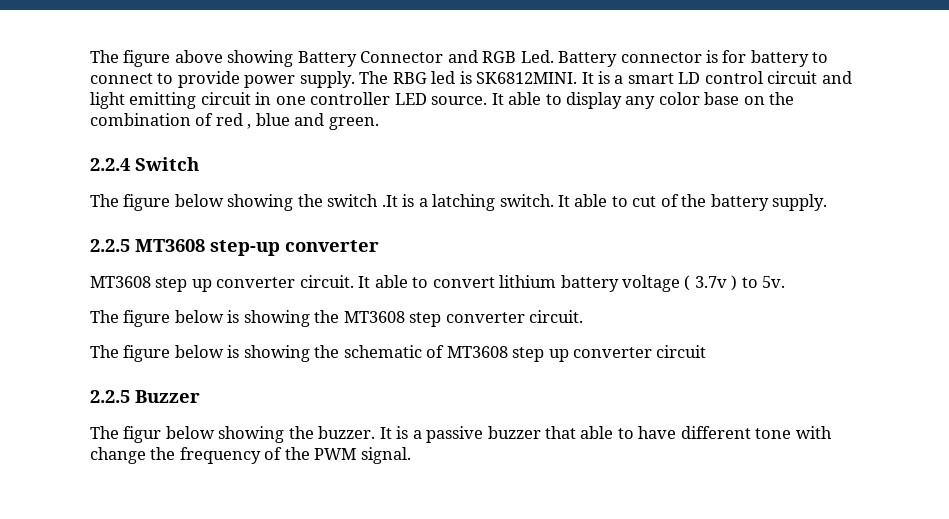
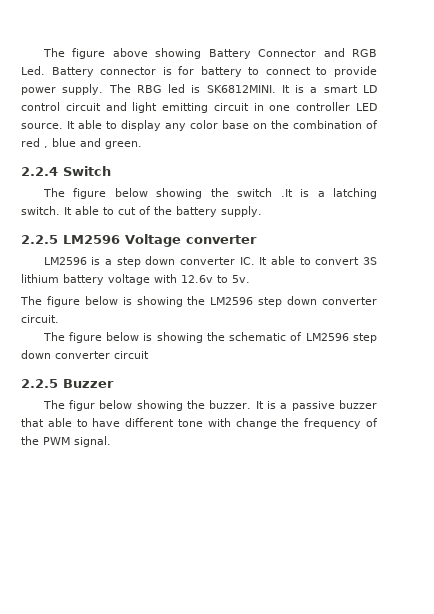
- 2.2.5 MT3608 step-up converter
+ 2.2.5 LM2596 Voltage converter
- MT3608 step up converter circuit. It able to convert lithium battery voltage ( 3.7v ) to 5v.
+ LM2596 is a step down converter IC. It able to convert 3S lithium battery voltage with 12.6v to 5v.
- The figure below is showing the MT3608 step converter circuit.
+ The figure below is showing the LM2596 step down converter circuit.
- The figure below is showing the schematic of MT3608 step up converter circuit
+ The figure below is showing the schematic of LM2596 step down converter circuit

